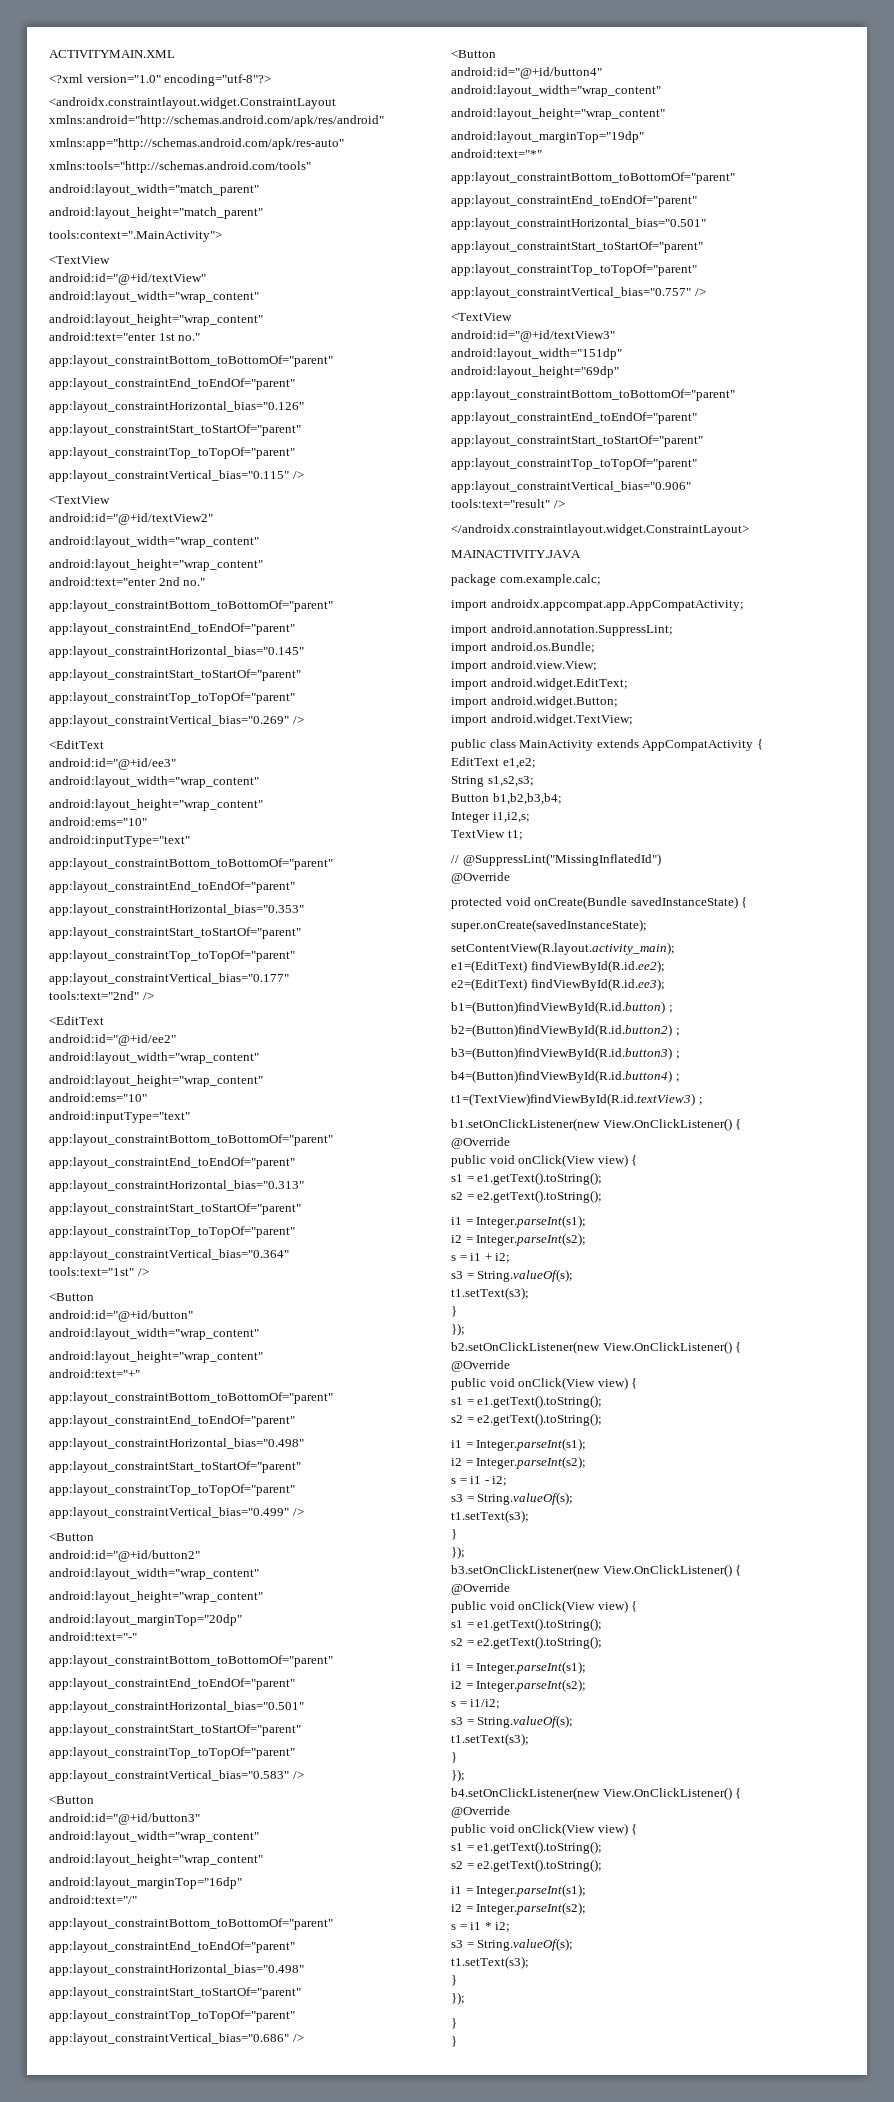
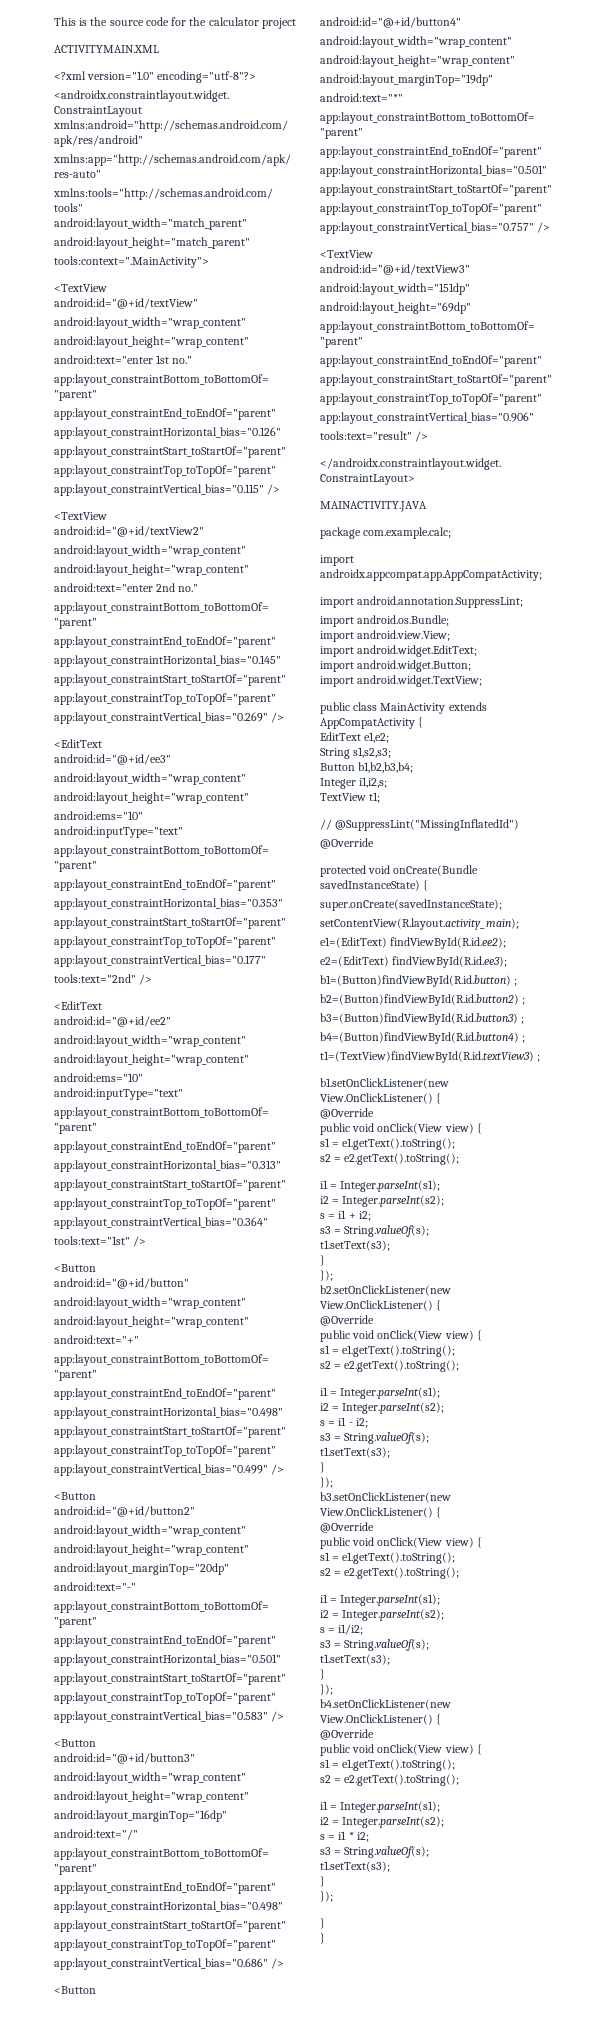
+ This is the source code for the calculator project

